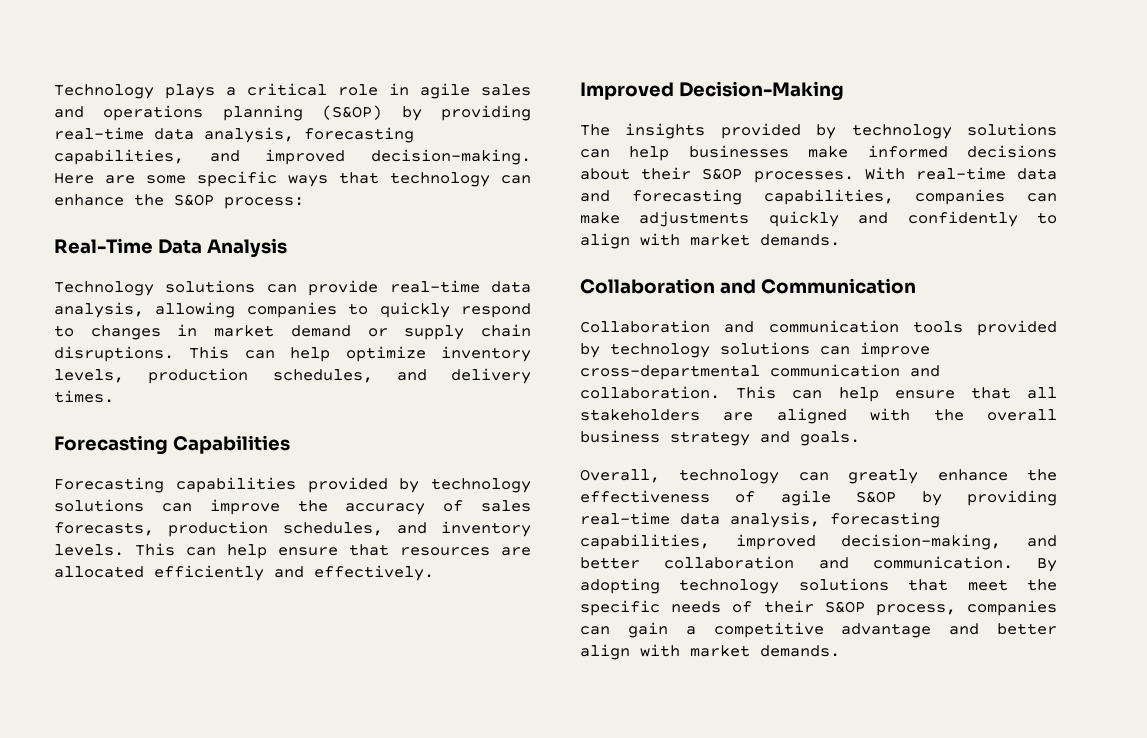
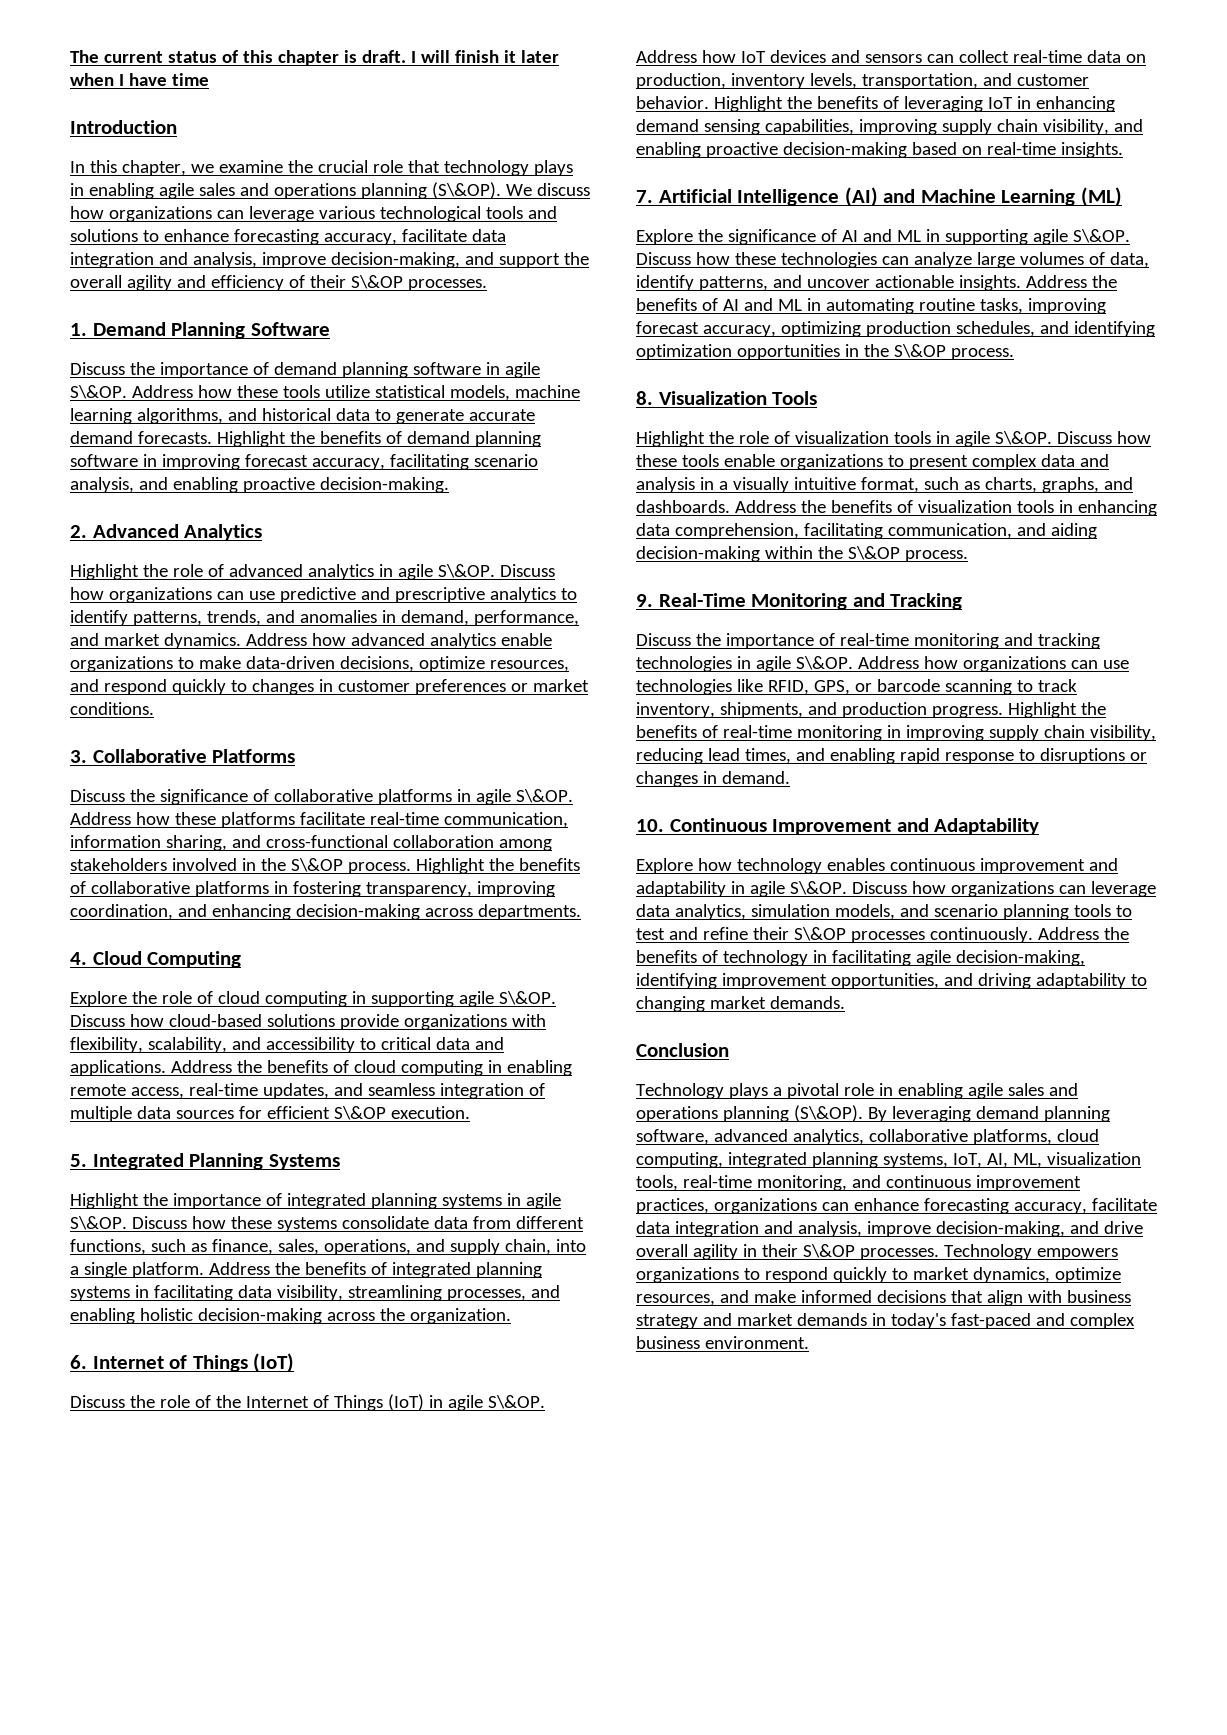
- Technology plays a critical role in agile sales and operations planning (S&OP) by providing real-time data analysis, forecasting capabilities, and improved decision-making. Here are some specific ways that technology can enhance the S&OP process:
- Real-Time Data Analysis
- Technology solutions can provide real-time data analysis, allowing companies to quickly respond to changes in market demand or supply chain disruptions. This can help optimize inventory levels, production schedules, and delivery times.
- Forecasting Capabilities
- Forecasting capabilities provided by technology solutions can improve the accuracy of sales forecasts, production schedules, and inventory levels. This can help ensure that resources are allocated efficiently and effectively.
- Improved Decision-Making
- The insights provided by technology solutions can help businesses make informed decisions about their S&OP processes. With real-time data and forecasting capabilities, companies can make adjustments quickly and confidently to align with market demands.
- Collaboration and Communication
- Collaboration and communication tools provided by technology solutions can improve cross-departmental communication and collaboration. This can help ensure that all stakeholders are aligned with the overall business strategy and goals.
- Overall, technology can greatly enhance the effectiveness of agile S&OP by providing real-time data analysis, forecasting capabilities, improved decision-making, and better collaboration and communication. By adopting technology solutions that meet the specific needs of their S&OP process, companies can gain a competitive advantage and better align with market demands.
+ The current status of this chapter is draft. I will finish it later when I have time
+ Introduction
+ In this chapter, we examine the crucial role that technology plays in enabling agile sales and operations planning (S\&OP). We discuss how organizations can leverage various technological tools and solutions to enhance forecasting accuracy, facilitate data integration and analysis, improve decision-making, and support the overall agility and efficiency of their S\&OP processes.
+ 1. Demand Planning Software
+ Discuss the importance of demand planning software in agile S\&OP. Address how these tools utilize statistical models, machine learning algorithms, and historical data to generate accurate demand forecasts. Highlight the benefits of demand planning software in improving forecast accuracy, facilitating scenario analysis, and enabling proactive decision-making.
+ 2. Advanced Analytics
+ Highlight the role of advanced analytics in agile S\&OP. Discuss how organizations can use predictive and prescriptive analytics to identify patterns, trends, and anomalies in demand, performance, and market dynamics. Address how advanced analytics enable organizations to make data-driven decisions, optimize resources, and respond quickly to changes in customer preferences or market conditions.
+ 3. Collaborative Platforms
+ Discuss the significance of collaborative platforms in agile S\&OP. Address how these platforms facilitate real-time communication, information sharing, and cross-functional collaboration among stakeholders involved in the S\&OP process. Highlight the benefits of collaborative platforms in fostering transparency, improving coordination, and enhancing decision-making across departments.
+ 4. Cloud Computing
+ Explore the role of cloud computing in supporting agile S\&OP. Discuss how cloud-based solutions provide organizations with flexibility, scalability, and accessibility to critical data and applications. Address the benefits of cloud computing in enabling remote access, real-time updates, and seamless integration of multiple data sources for efficient S\&OP execution.
+ 5. Integrated Planning Systems
+ Highlight the importance of integrated planning systems in agile S\&OP. Discuss how these systems consolidate data from different functions, such as finance, sales, operations, and supply chain, into a single platform. Address the benefits of integrated planning systems in facilitating data visibility, streamlining processes, and enabling holistic decision-making across the organization.
+ 6. Internet of Things (IoT)
+ Discuss the role of the Internet of Things (IoT) in agile S\&OP. Address how IoT devices and sensors can collect real-time data on production, inventory levels, transportation, and customer behavior. Highlight the benefits of leveraging IoT in enhancing demand sensing capabilities, improving supply chain visibility, and enabling proactive decision-making based on real-time insights.
+ 7. Artificial Intelligence (AI) and Machine Learning (ML)
+ Explore the significance of AI and ML in supporting agile S\&OP. Discuss how these technologies can analyze large volumes of data, identify patterns, and uncover actionable insights. Address the benefits of AI and ML in automating routine tasks, improving forecast accuracy, optimizing production schedules, and identifying optimization opportunities in the S\&OP process.
+ 8. Visualization Tools
+ Highlight the role of visualization tools in agile S\&OP. Discuss how these tools enable organizations to present complex data and analysis in a visually intuitive format, such as charts, graphs, and dashboards. Address the benefits of visualization tools in enhancing data comprehension, facilitating communication, and aiding decision-making within the S\&OP process.
+ 9. Real-Time Monitoring and Tracking
+ Discuss the importance of real-time monitoring and tracking technologies in agile S\&OP. Address how organizations can use technologies like RFID, GPS, or barcode scanning to track inventory, shipments, and production progress. Highlight the benefits of real-time monitoring in improving supply chain visibility, reducing lead times, and enabling rapid response to disruptions or changes in demand.
+ 10. Continuous Improvement and Adaptability
+ Explore how technology enables continuous improvement and adaptability in agile S\&OP. Discuss how organizations can leverage data analytics, simulation models, and scenario planning tools to test and refine their S\&OP processes continuously. Address the benefits of technology in facilitating agile decision-making, identifying improvement opportunities, and driving adaptability to changing market demands.
+ Conclusion
+ Technology plays a pivotal role in enabling agile sales and operations planning (S\&OP). By leveraging demand planning software, advanced analytics, collaborative platforms, cloud computing, integrated planning systems, IoT, AI, ML, visualization tools, real-time monitoring, and continuous improvement practices, organizations can enhance forecasting accuracy, facilitate data integration and analysis, improve decision-making, and drive overall agility in their S\&OP processes. Technology empowers organizations to respond quickly to market dynamics, optimize resources, and make informed decisions that align with business strategy and market demands in today's fast-paced and complex business environment.

